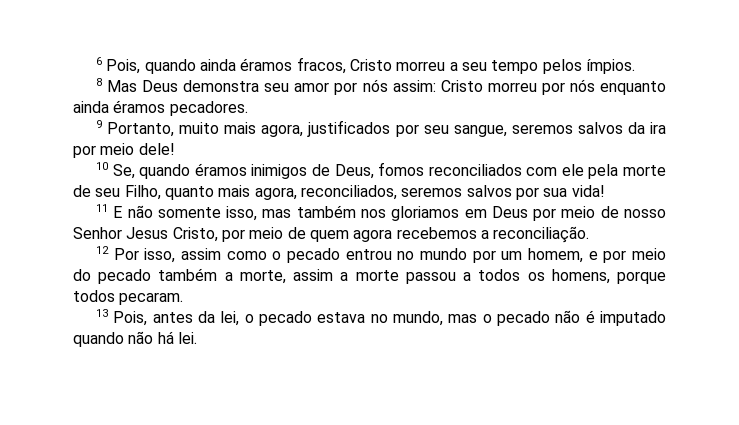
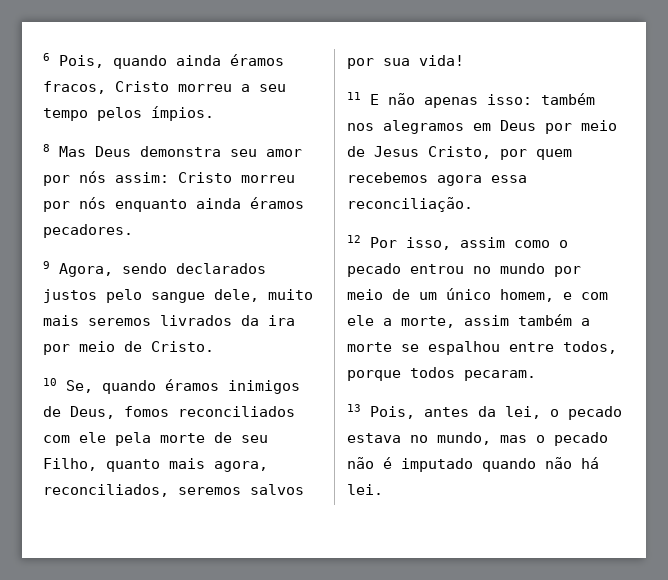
- 9 Portanto, muito mais agora, justificados por seu sangue, seremos salvos da ira por meio dele!
+ 9 Agora, sendo declarados justos pelo sangue dele, muito mais seremos livrados da ira por meio de Cristo.
- 11 E não somente isso, mas também nos gloriamos em Deus por meio de nosso Senhor Jesus Cristo, por meio de quem agora recebemos a reconciliação.
+ 11 E não apenas isso: também nos alegramos em Deus por meio de Jesus Cristo, por quem recebemos agora essa reconciliação.
- 12 Por isso, assim como o pecado entrou no mundo por um homem, e por meio do pecado também a morte, assim a morte passou a todos os homens, porque todos pecaram.
+ 12 Por isso, assim como o pecado entrou no mundo por meio de um único homem, e com ele a morte, assim também a morte se espalhou entre todos, porque todos pecaram.

